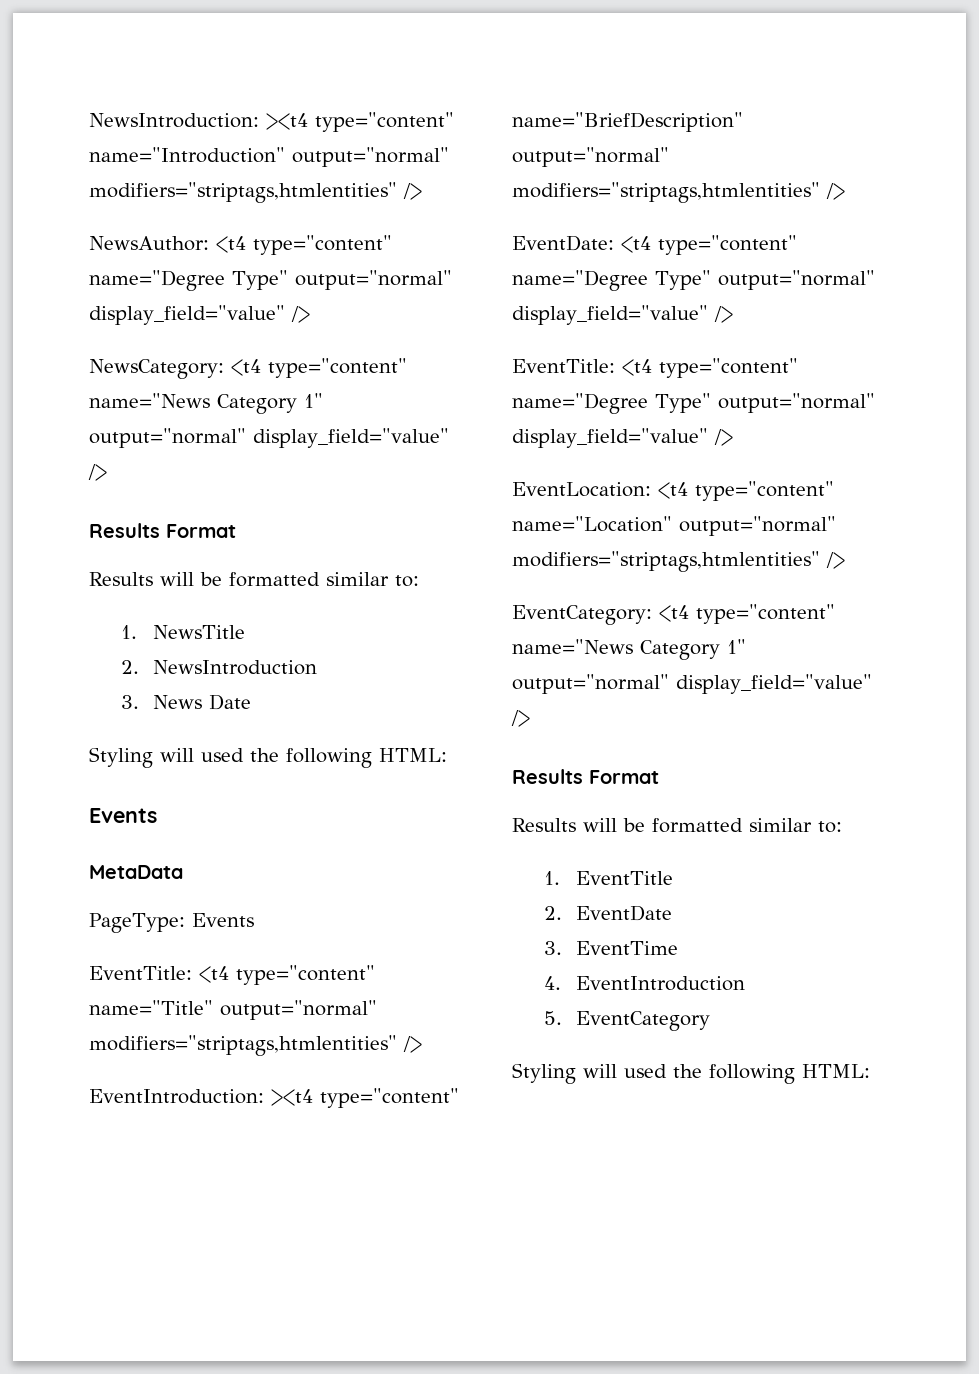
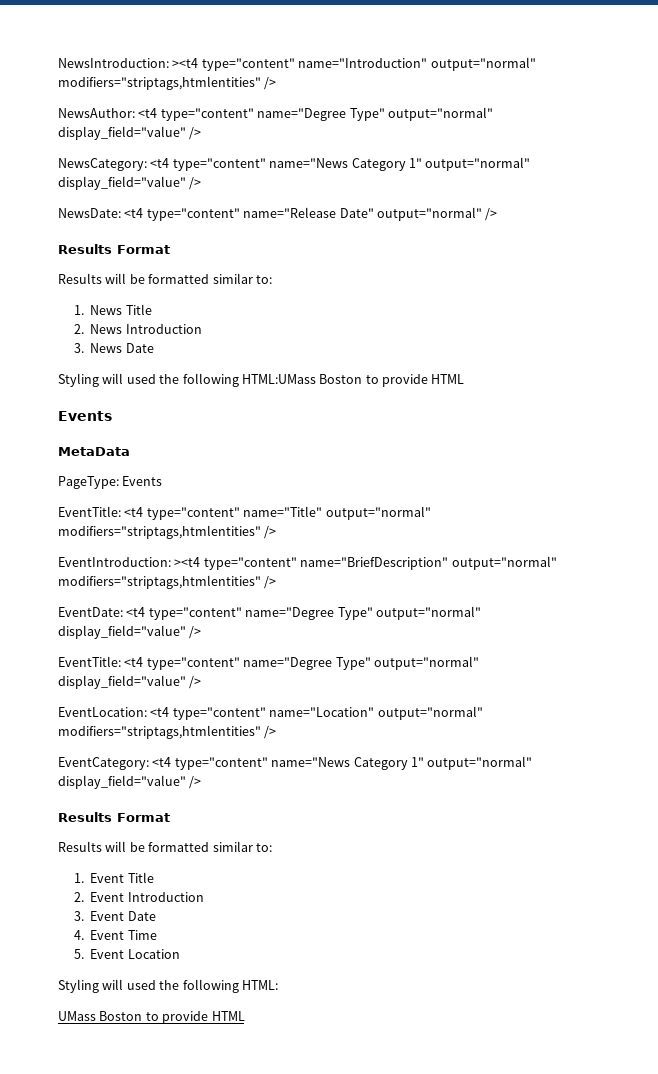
  NewsCategory: <t4 type="content" name="News Category 1" output="normal" display_field="value" />
+ NewsDate: <t4 type="content" name="Release Date" output="normal" />
  Results Format
  Results will be formatted similar to:
- 1. NewsTitle
- 2. NewsIntroduction
+ 1. News Title
+ 2. News Introduction
  3. News Date
- Styling will used the following HTML:
+ Styling will used the following HTML:UMass Boston to provide HTML
- 1. EventTitle
- 2. EventDate
- 3. EventTime
+ 1. Event Title
+ 2. Event Introduction
+ 3. Event Date
- 4. EventIntroduction
+ 4. Event Time
- 5. EventCategory
+ 5. Event Location
  Styling will used the following HTML:
+ UMass Boston to provide HTML

